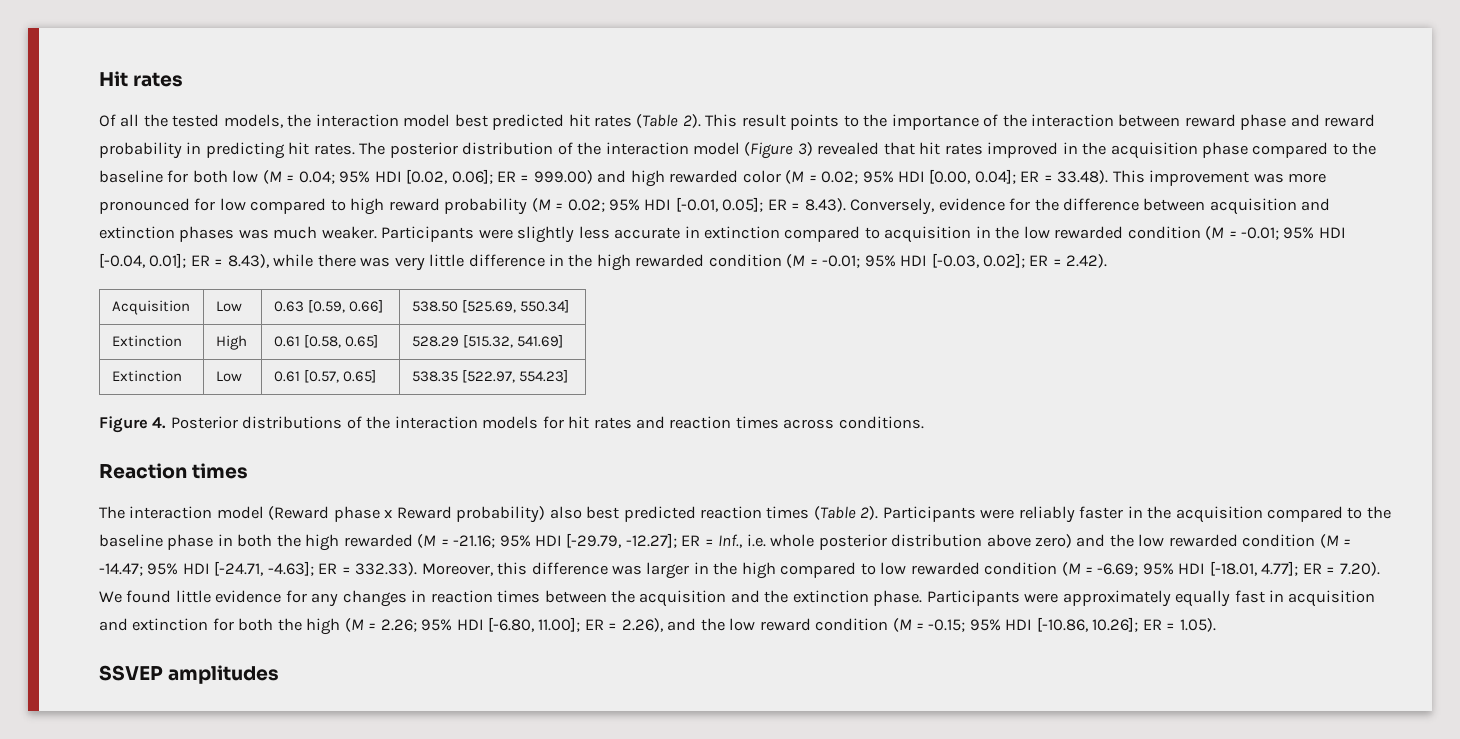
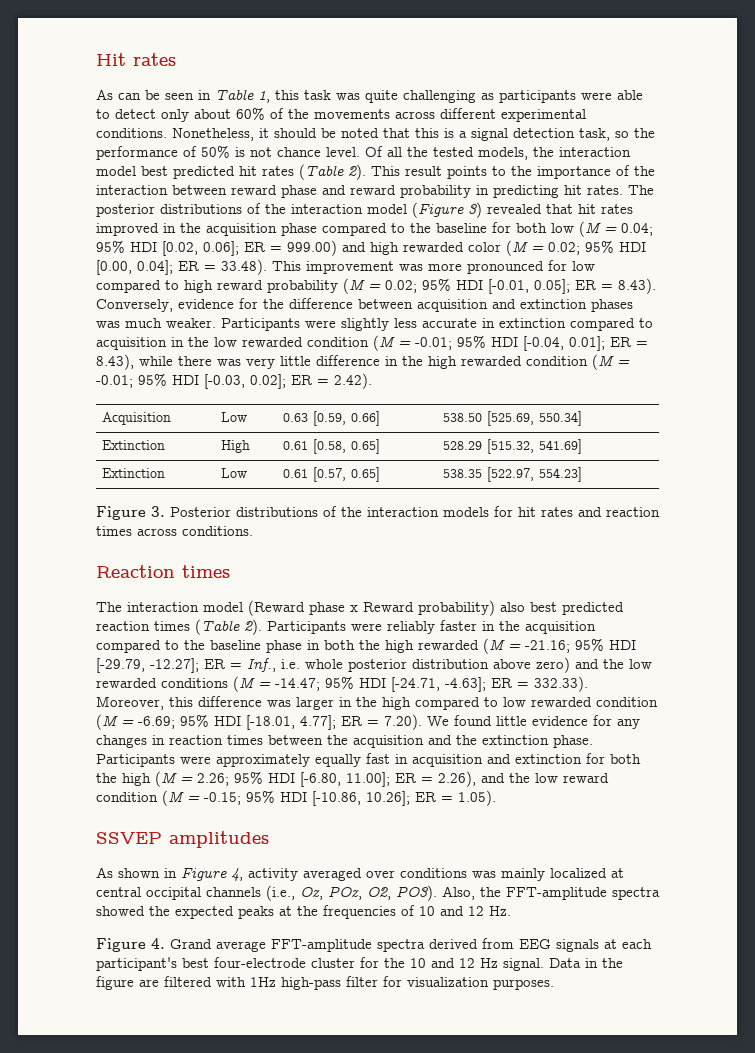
+ As can be seen in Table 1, this task was quite challenging as participants were able to detect only about 60% of the movements across different experimental conditions. Nonetheless, it should be noted that this is a signal detection task, so the performance of 50% is not chance level.
- The posterior distribution of the interaction model (Figure 3) revealed that hit rates improved in the acquisition phase compared to the baseline for both low (M = 0.04;
+ The posterior distributions of the interaction model (Figure 3) revealed that hit rates improved in the acquisition phase compared to the baseline for both low (M = 0.04;
- Figure 4. Posterior distributions of the interaction models for hit rates and reaction times across conditions.
+ Figure 3. Posterior distributions of the interaction models for hit rates and reaction times across conditions.
- ER = Inf., i.e. whole posterior distribution above zero) and the low rewarded condition (M = -14.47;
+ ER = Inf., i.e. whole posterior distribution above zero) and the low rewarded conditions (M = -14.47;
+ As shown in Figure 4, activity averaged over conditions was mainly localized at central occipital channels (i.e., Oz, POz, O2, PO3). Also, the FFT-amplitude spectra showed the expected peaks at the frequencies of 10 and 12 Hz.
+ Figure 4. Grand average FFT-amplitude spectra derived from EEG signals at each participant's best four-electrode cluster for the 10 and 12 Hz signal. Data in the figure are filtered with 1Hz high-pass filter for visualization purposes.

